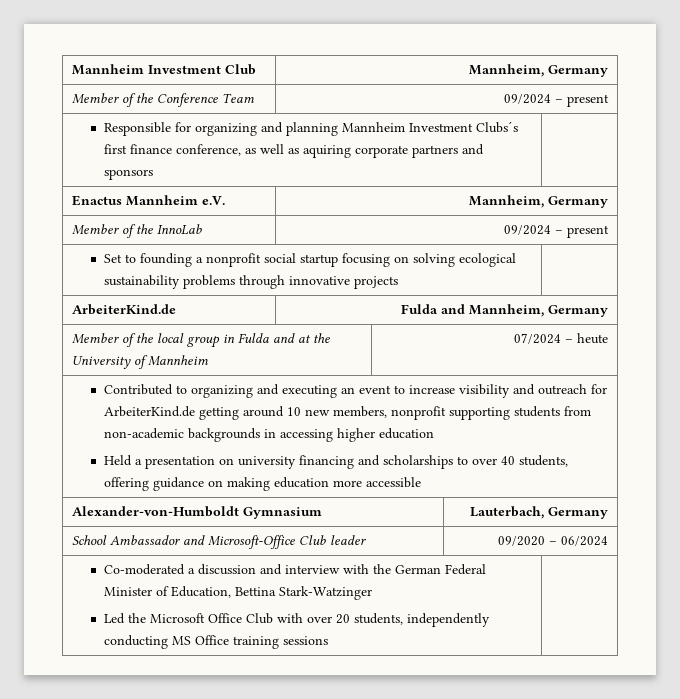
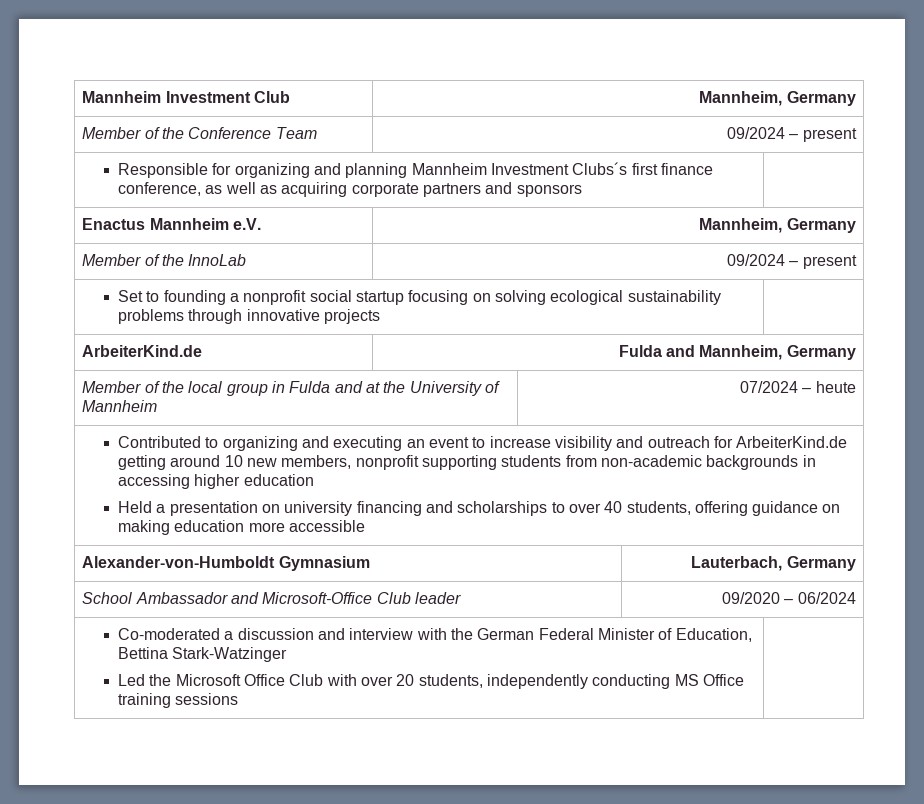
- Responsible for organizing and planning Mannheim Investment Clubs´s first finance conference, as well as aquiring corporate partners and sponsors |
+ Responsible for organizing and planning Mannheim Investment Clubs´s first finance conference, as well as acquiring corporate partners and sponsors |

